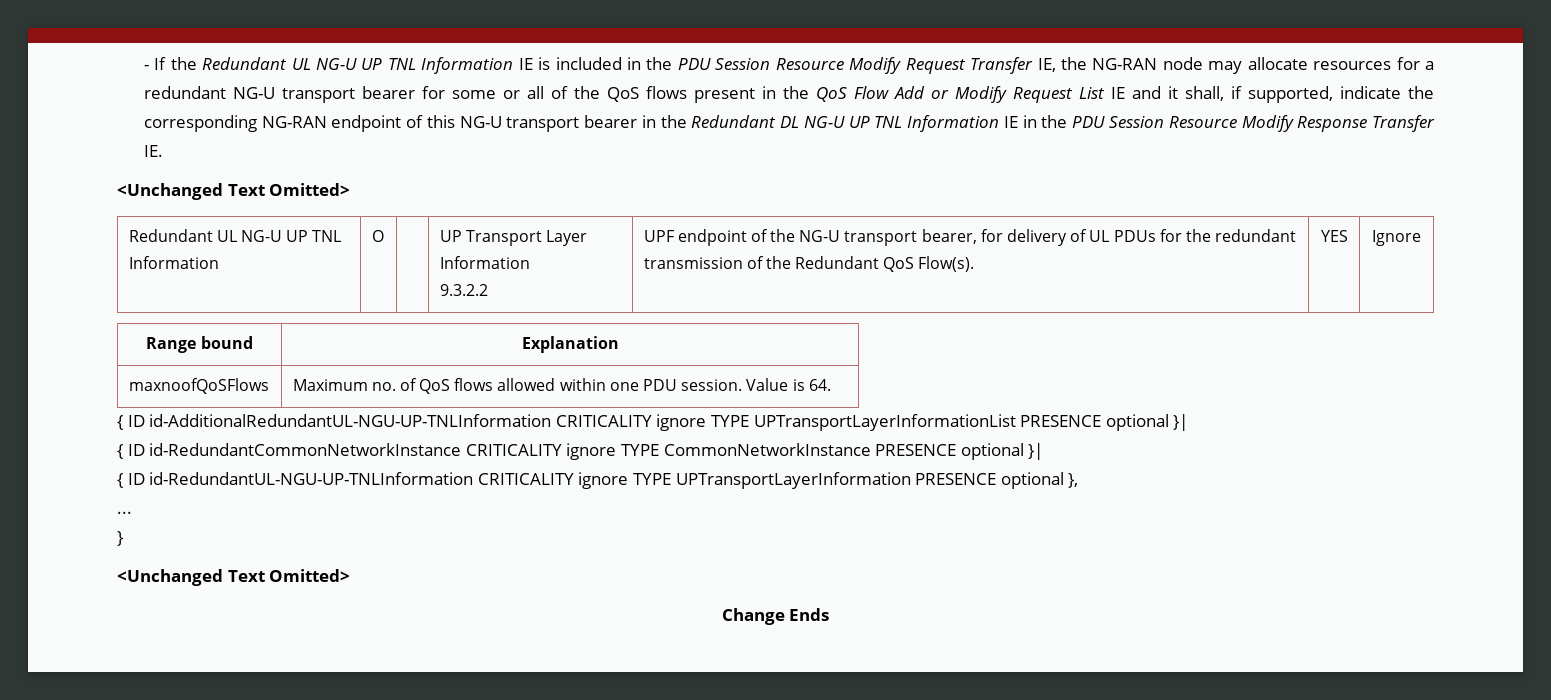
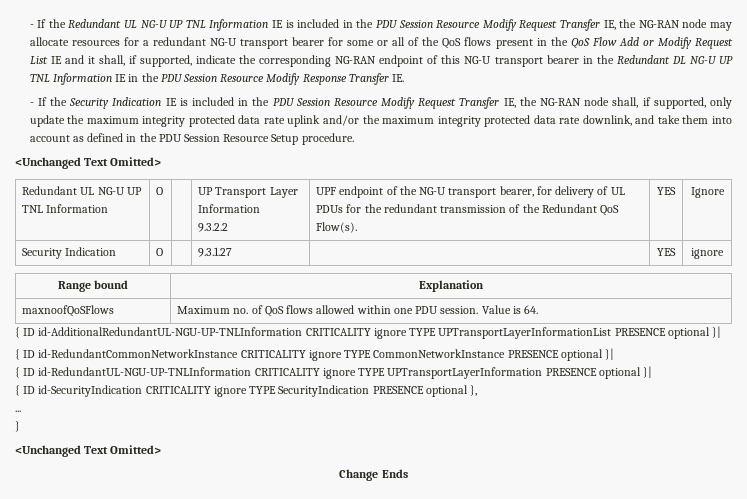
+ - If the Security Indication IE is included in the PDU Session Resource Modify Request Transfer IE, the NG-RAN node shall, if supported, only update the maximum integrity protected data rate uplink and/or the maximum integrity protected data rate downlink, and take them into account as defined in the PDU Session Resource Setup procedure.
+ Security Indication | O | | 9.3.1.27 | | YES | ignore
- { ID id-RedundantUL-NGU-UP-TNLInformation CRITICALITY ignore TYPE UPTransportLayerInformation PRESENCE optional },
+ { ID id-RedundantUL-NGU-UP-TNLInformation CRITICALITY ignore TYPE UPTransportLayerInformation PRESENCE optional }|
+ { ID id-SecurityIndication CRITICALITY ignore TYPE SecurityIndication PRESENCE optional },

